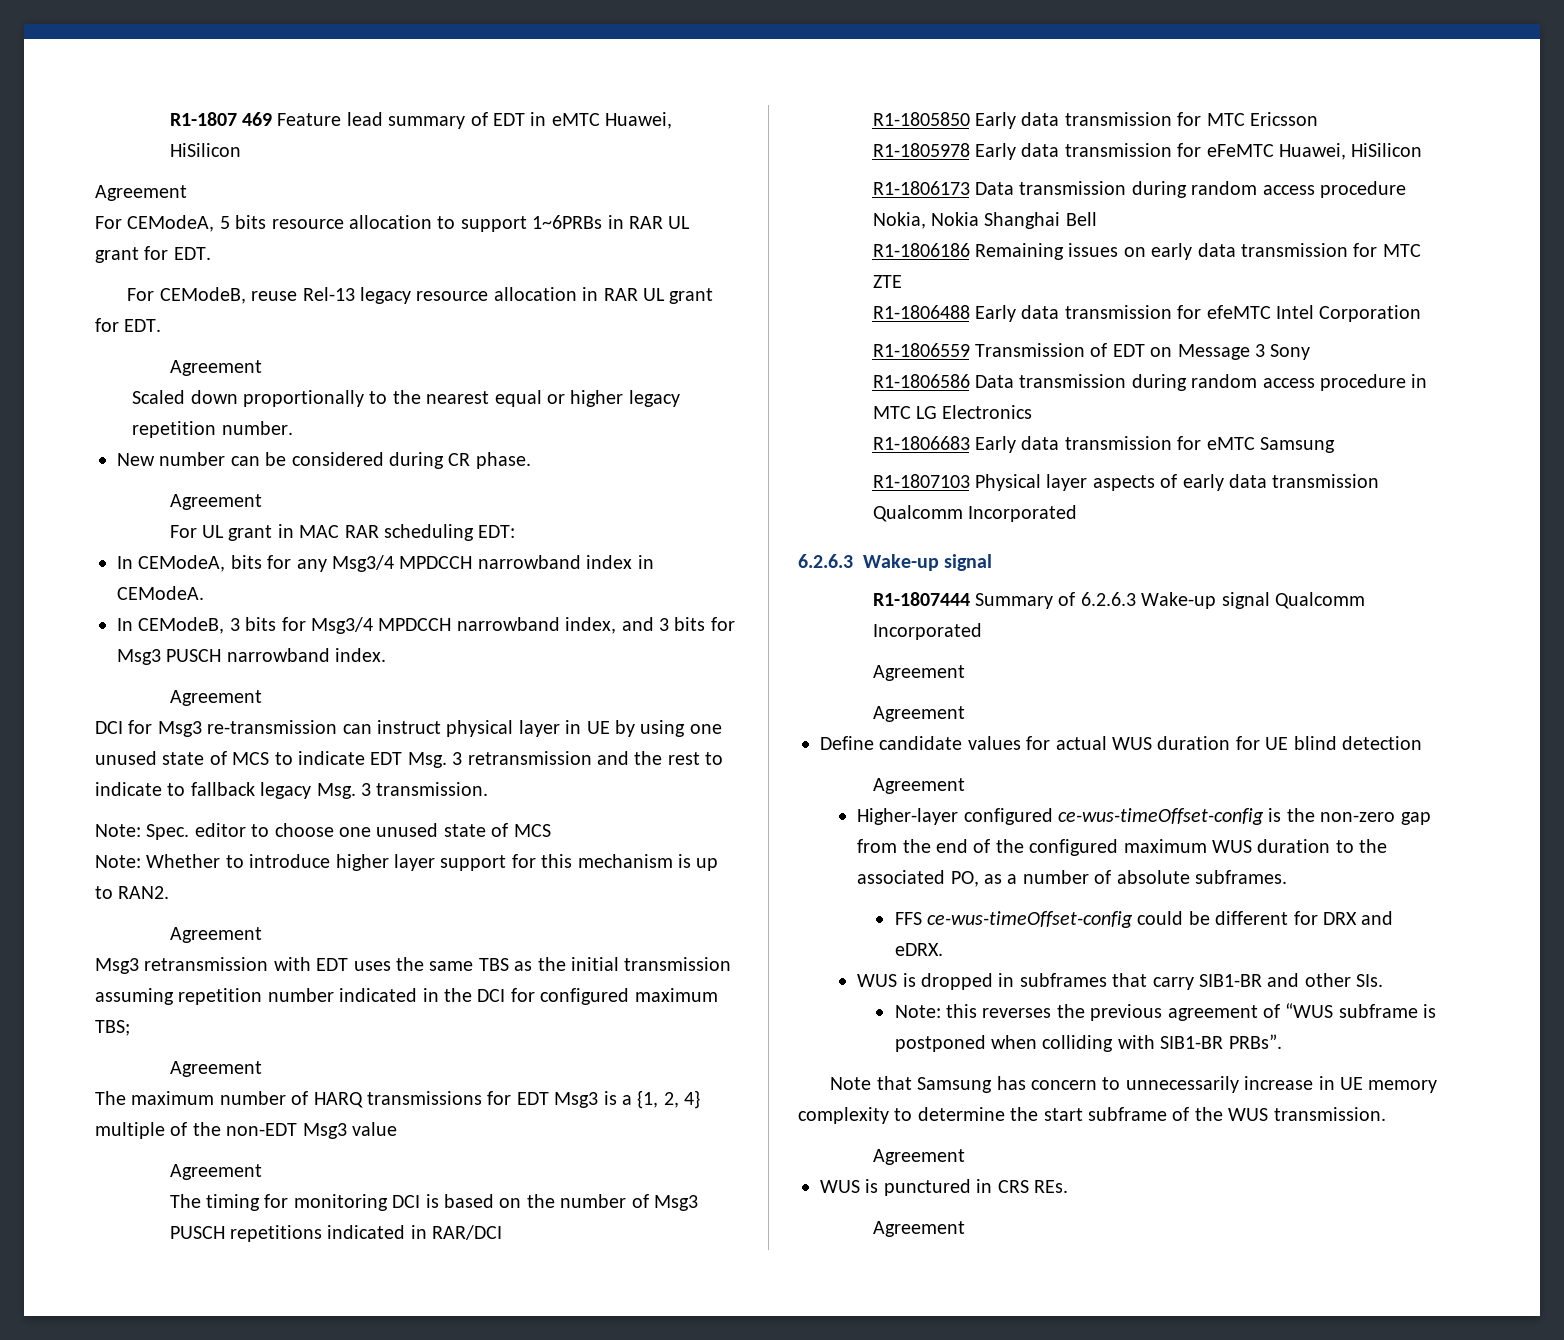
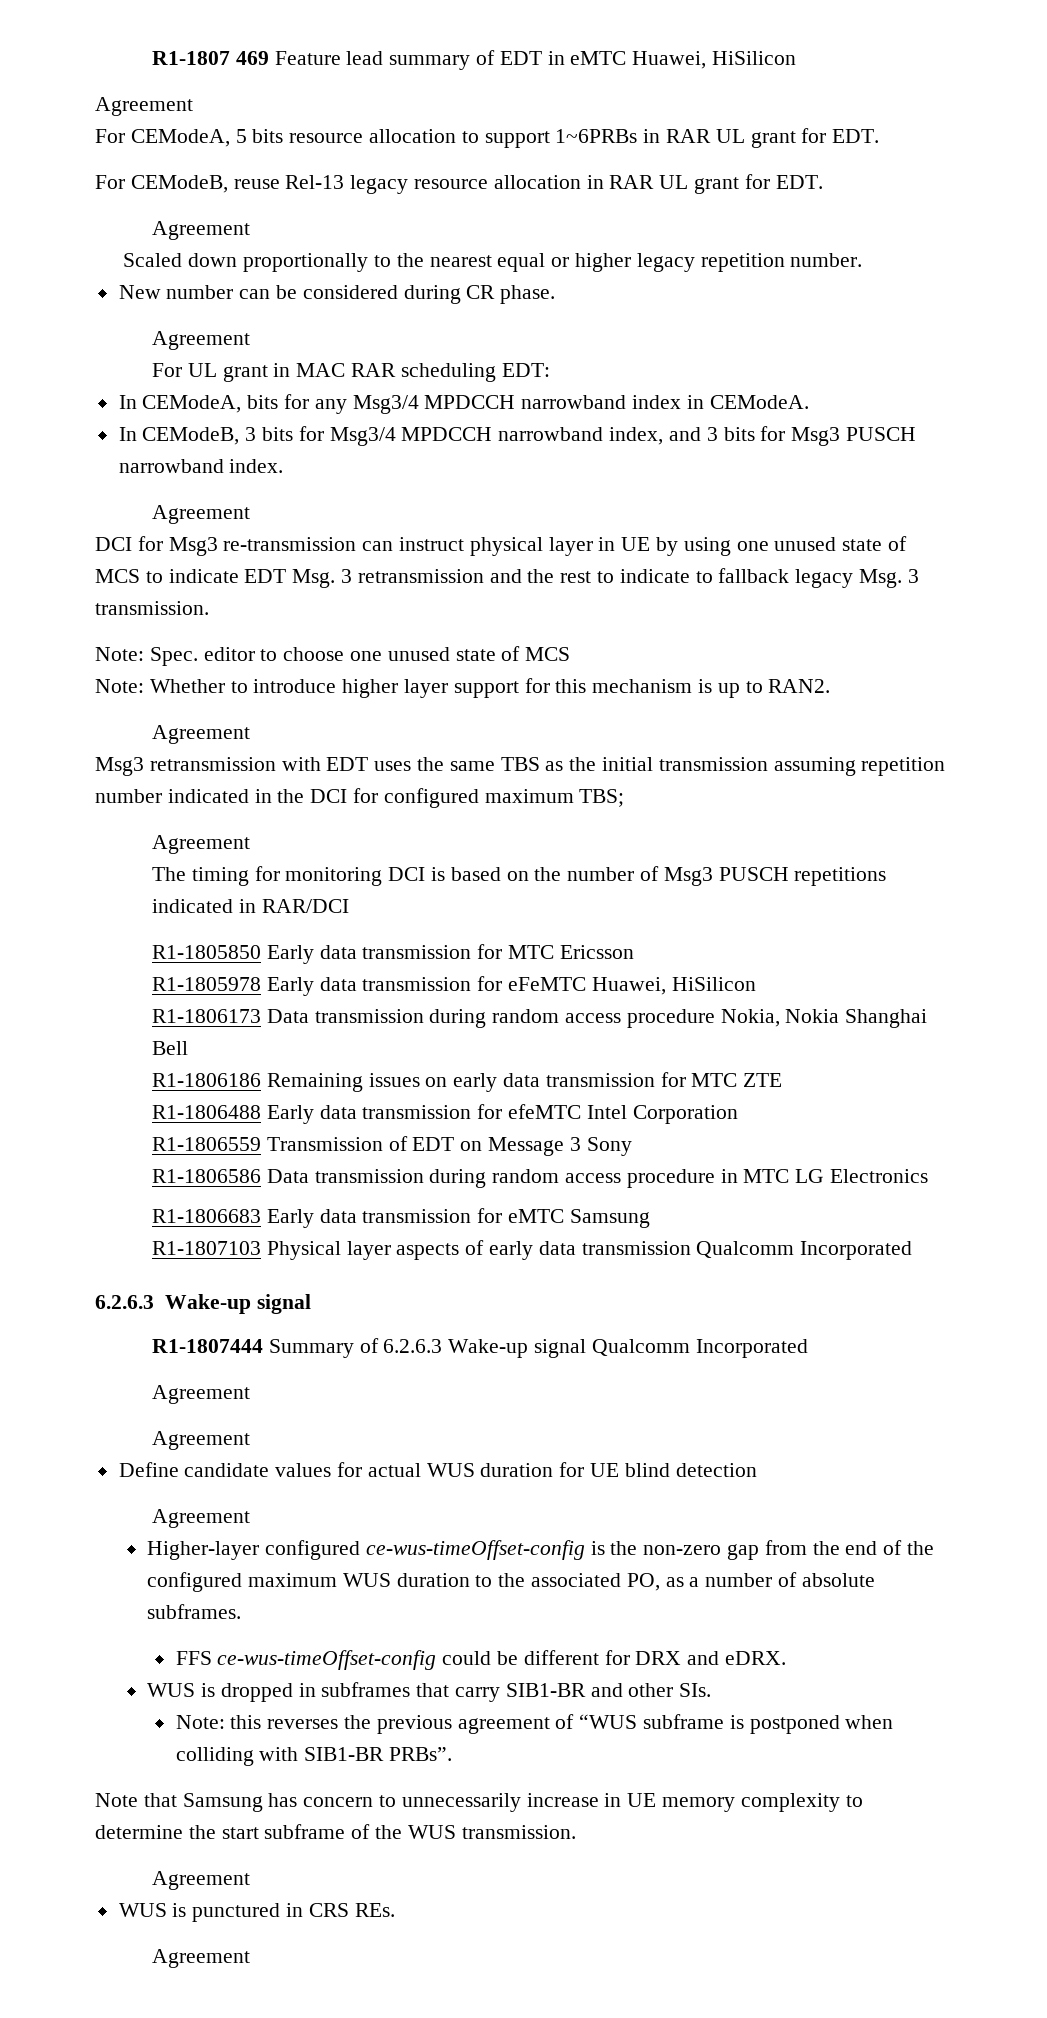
- The maximum number of HARQ transmissions for EDT Msg3 is a {1, 2, 4} multiple of the non-EDT Msg3 value
- Agreement

